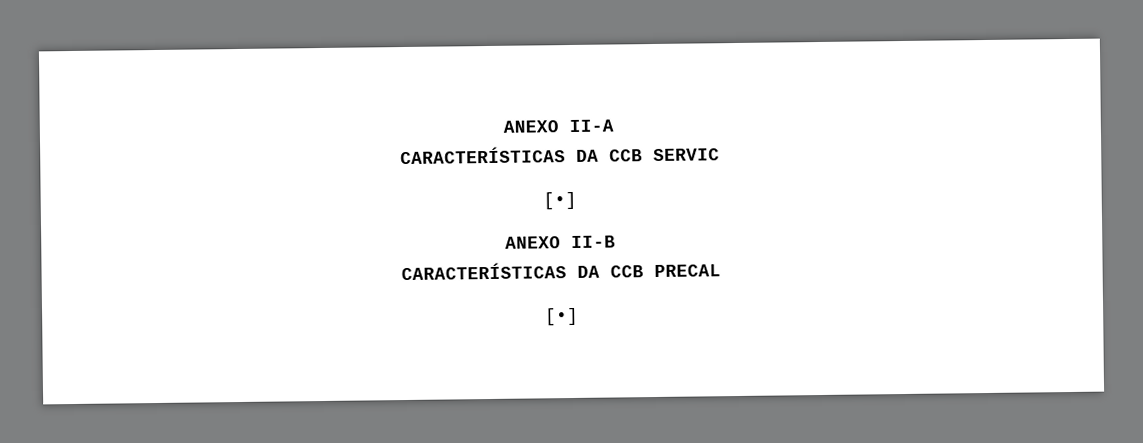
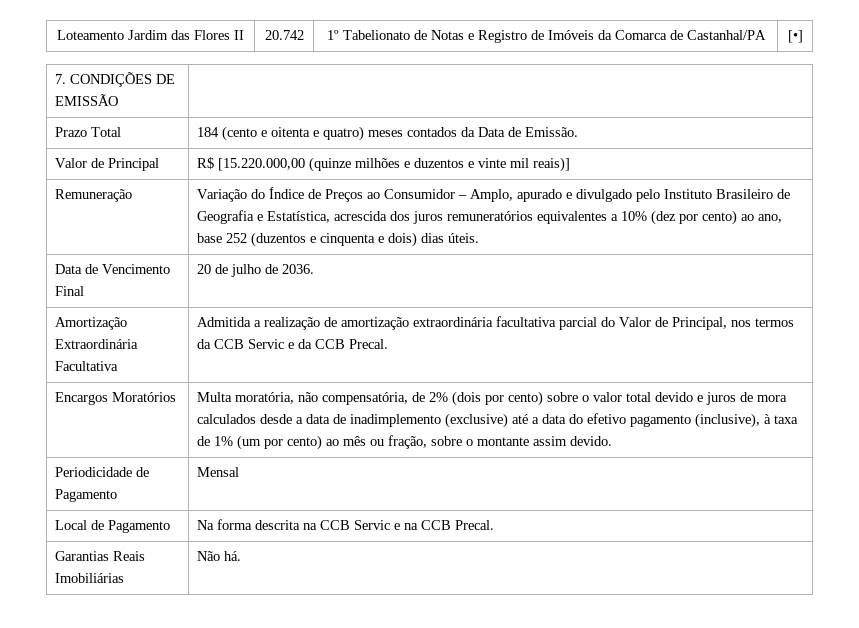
- ANEXO II-A
- CARACTERÍSTICAS DA CCB SERVIC
- [•]
- ANEXO II-B
- CARACTERÍSTICAS DA CCB PRECAL
- [•]
+ Loteamento Jardim das Flores II | 20.742 | 1º Tabelionato de Notas e Registro de Imóveis da Comarca de Castanhal/PA | [•]
+ 7. CONDIÇÕES DE EMISSÃO |
+ Prazo Total | 184 (cento e oitenta e quatro) meses contados da Data de Emissão.
+ Valor de Principal | R$ [15.220.000,00 (quinze milhões e duzentos e vinte mil reais)]
+ Remuneração | Variação do Índice de Preços ao Consumidor – Amplo, apurado e divulgado pelo Instituto Brasileiro de Geografia e Estatística, acrescida dos juros remuneratórios equivalentes a 10% (dez por cento) ao ano, base 252 (duzentos e cinquenta e dois) dias úteis.
+ Data de Vencimento Final | 20 de julho de 2036.
+ Amortização Extraordinária Facultativa | Admitida a realização de amortização extraordinária facultativa parcial do Valor de Principal, nos termos da CCB Servic e da CCB Precal.
+ Encargos Moratórios | Multa moratória, não compensatória, de 2% (dois por cento) sobre o valor total devido e juros de mora calculados desde a data de inadimplemento (exclusive) até a data do efetivo pagamento (inclusive), à taxa de 1% (um por cento) ao mês ou fração, sobre o montante assim devido.
+ Periodicidade de Pagamento | Mensal
+ Local de Pagamento | Na forma descrita na CCB Servic e na CCB Precal.
+ Garantias Reais Imobiliárias | Não há.

